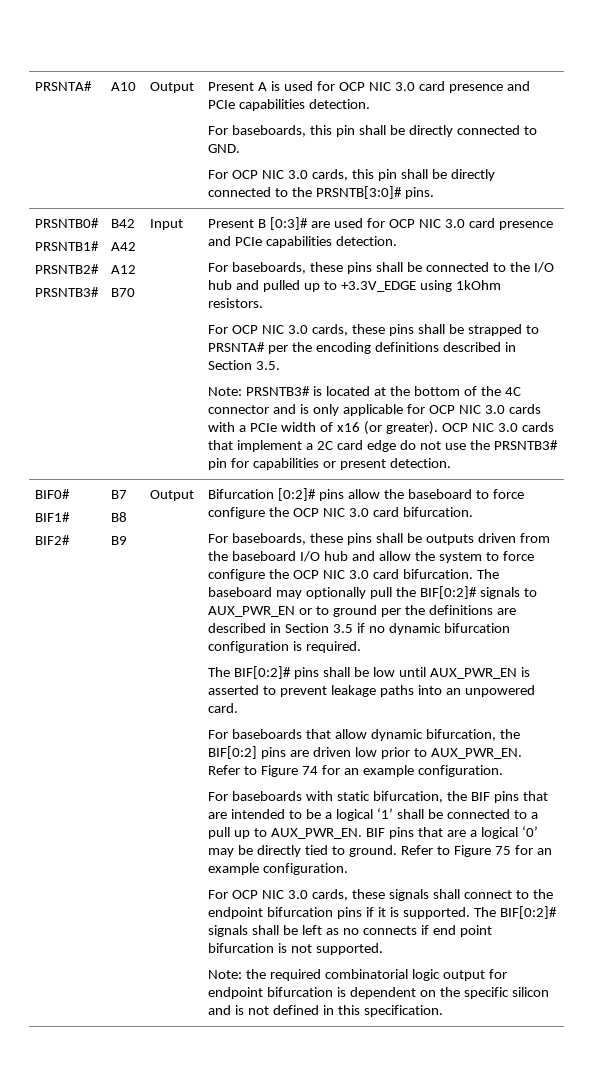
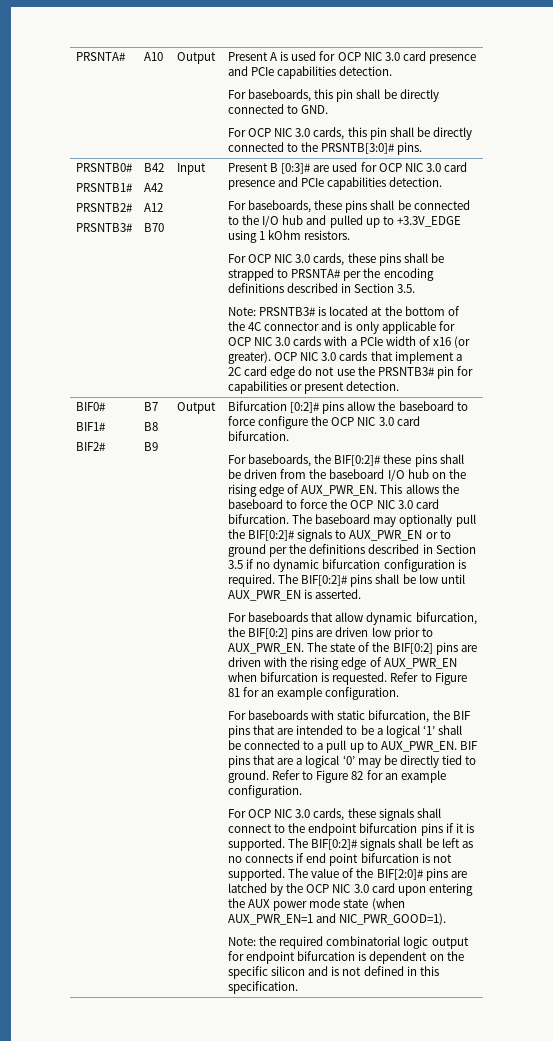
- For baseboards, these pins shall be connected to the I/O hub and pulled up to +3.3V_EDGE using 1kOhm resistors.
+ For baseboards, these pins shall be connected to the I/O hub and pulled up to +3.3V_EDGE using 1 kOhm resistors.
- For baseboards, these pins shall be outputs driven from the baseboard I/O hub and allow the system to force configure the OCP NIC 3.0 card bifurcation.
+ For baseboards, the BIF[0:2]# these pins shall be driven from the baseboard I/O hub on the rising edge of AUX_PWR_EN. This allows the baseboard to force the OCP NIC 3.0 card bifurcation.
- The baseboard may optionally pull the BIF[0:2]# signals to AUX_PWR_EN or to ground per the definitions are described in Section 3.5 if no dynamic bifurcation configuration is required.
- The BIF[0:2]# pins shall be low until AUX_PWR_EN is asserted to prevent leakage paths into an unpowered card.
+ The baseboard may optionally pull the BIF[0:2]# signals to AUX_PWR_EN or to ground per the definitions described in Section 3.5 if no dynamic bifurcation configuration is required. The BIF[0:2]# pins shall be low until AUX_PWR_EN is asserted.
- Refer to Figure 74 for an example configuration.
+ The state of the BIF[0:2] pins are driven with the rising edge of AUX_PWR_EN when bifurcation is requested. Refer to Figure 81 for an example configuration.
- Refer to Figure 75 for an example configuration.
+ Refer to Figure 82 for an example configuration.
+ The value of the BIF[2:0]# pins are latched by the OCP NIC 3.0 card upon entering the AUX power mode state (when AUX_PWR_EN=1 and NIC_PWR_GOOD=1).

